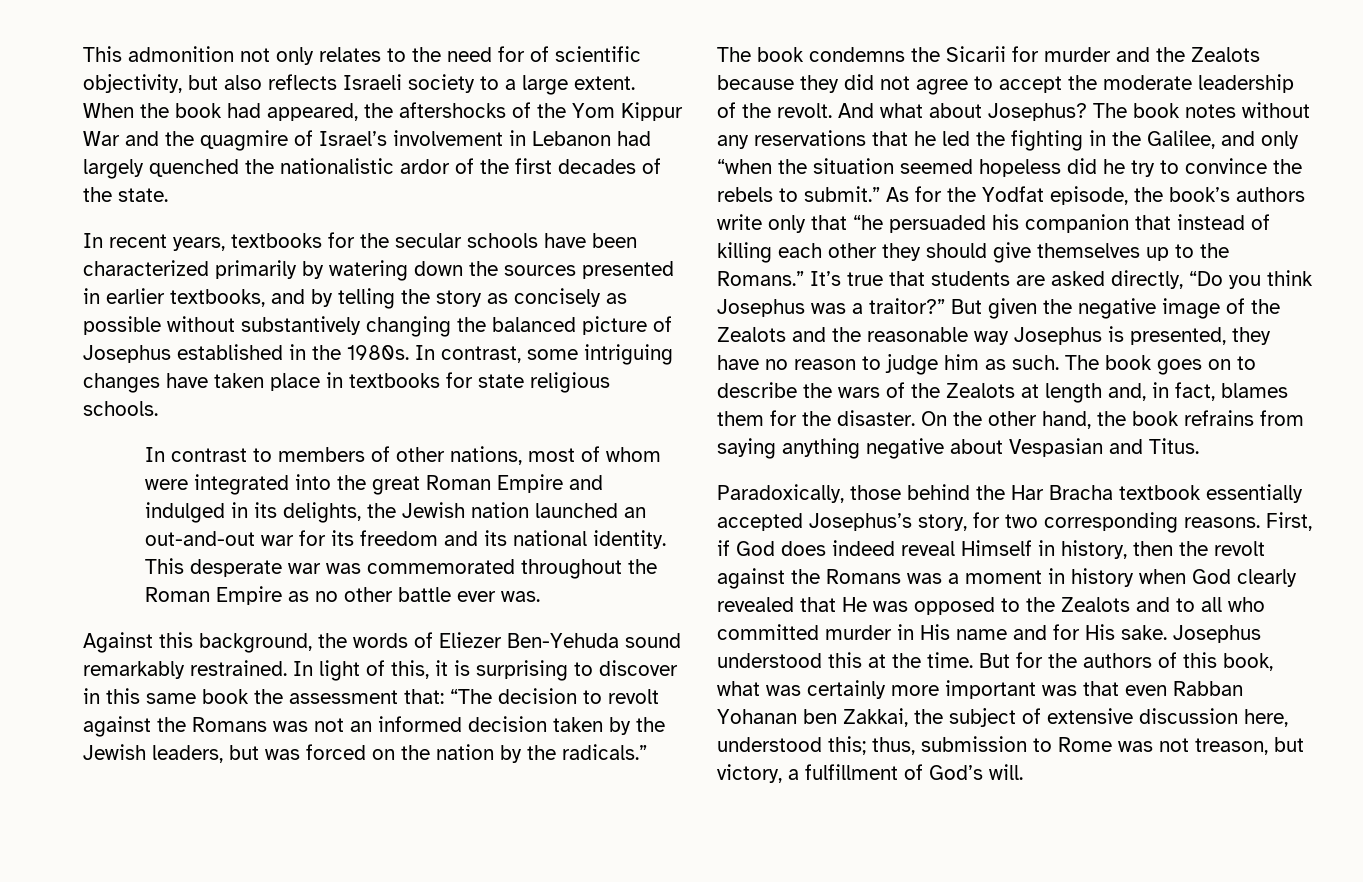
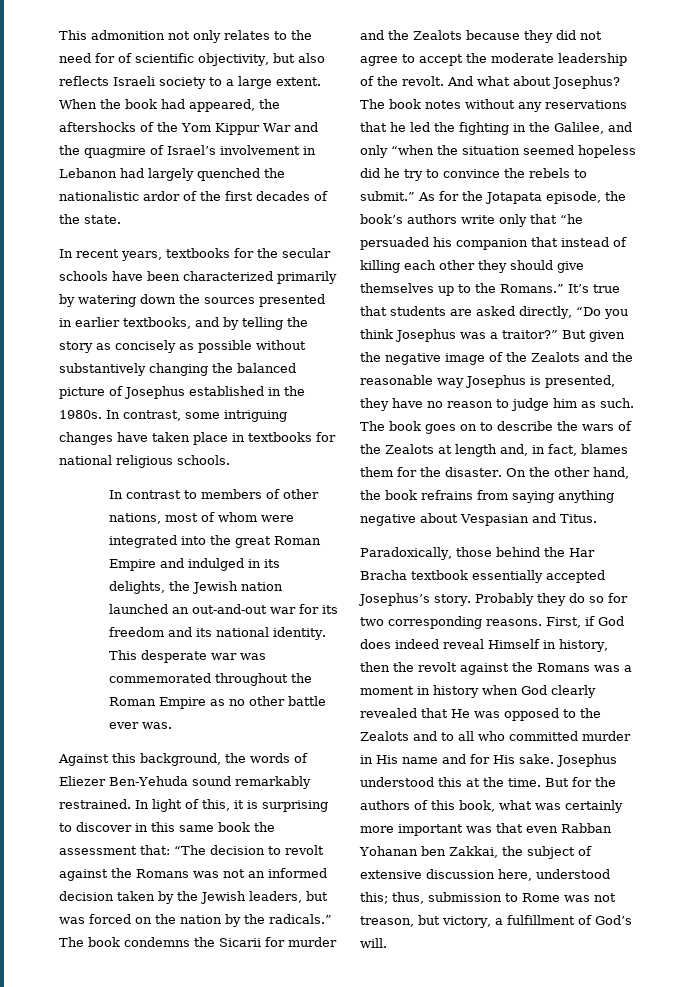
- In contrast, some intriguing changes have taken place in textbooks for state religious schools.
+ In contrast, some intriguing changes have taken place in textbooks for national religious schools.
- As for the Yodfat episode, the book’s authors write only that “he persuaded his companion that instead of killing each other they should give themselves up to the Romans.”
+ As for the Jotapata episode, the book’s authors write only that “he persuaded his companion that instead of killing each other they should give themselves up to the Romans.”
- Paradoxically, those behind the Har Bracha textbook essentially accepted Josephus’s story, for two corresponding reasons.
+ Paradoxically, those behind the Har Bracha textbook essentially accepted Josephus’s story. Probably they do so for two corresponding reasons.

